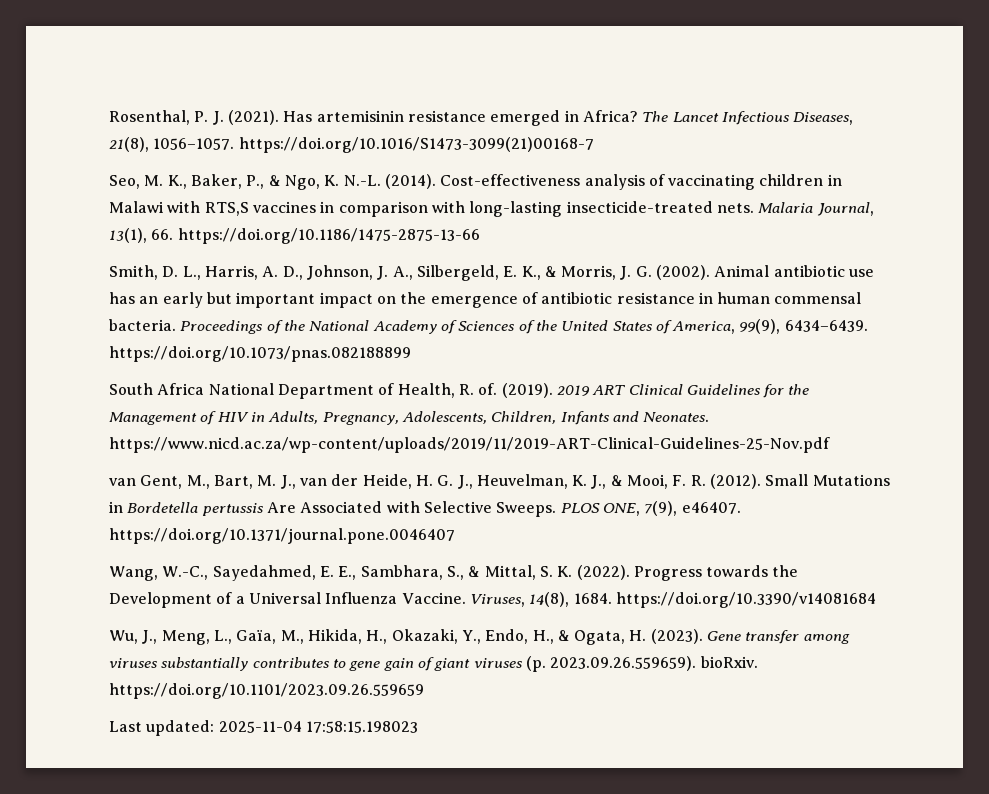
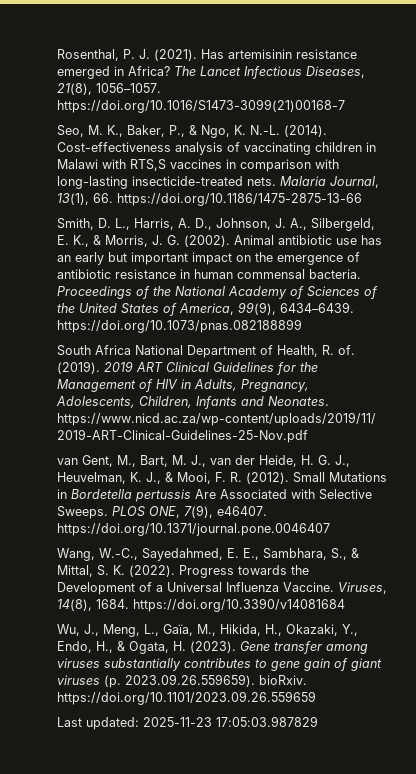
- Last updated: 2025-11-04 17:58:15.198023
+ Last updated: 2025-11-23 17:05:03.987829

